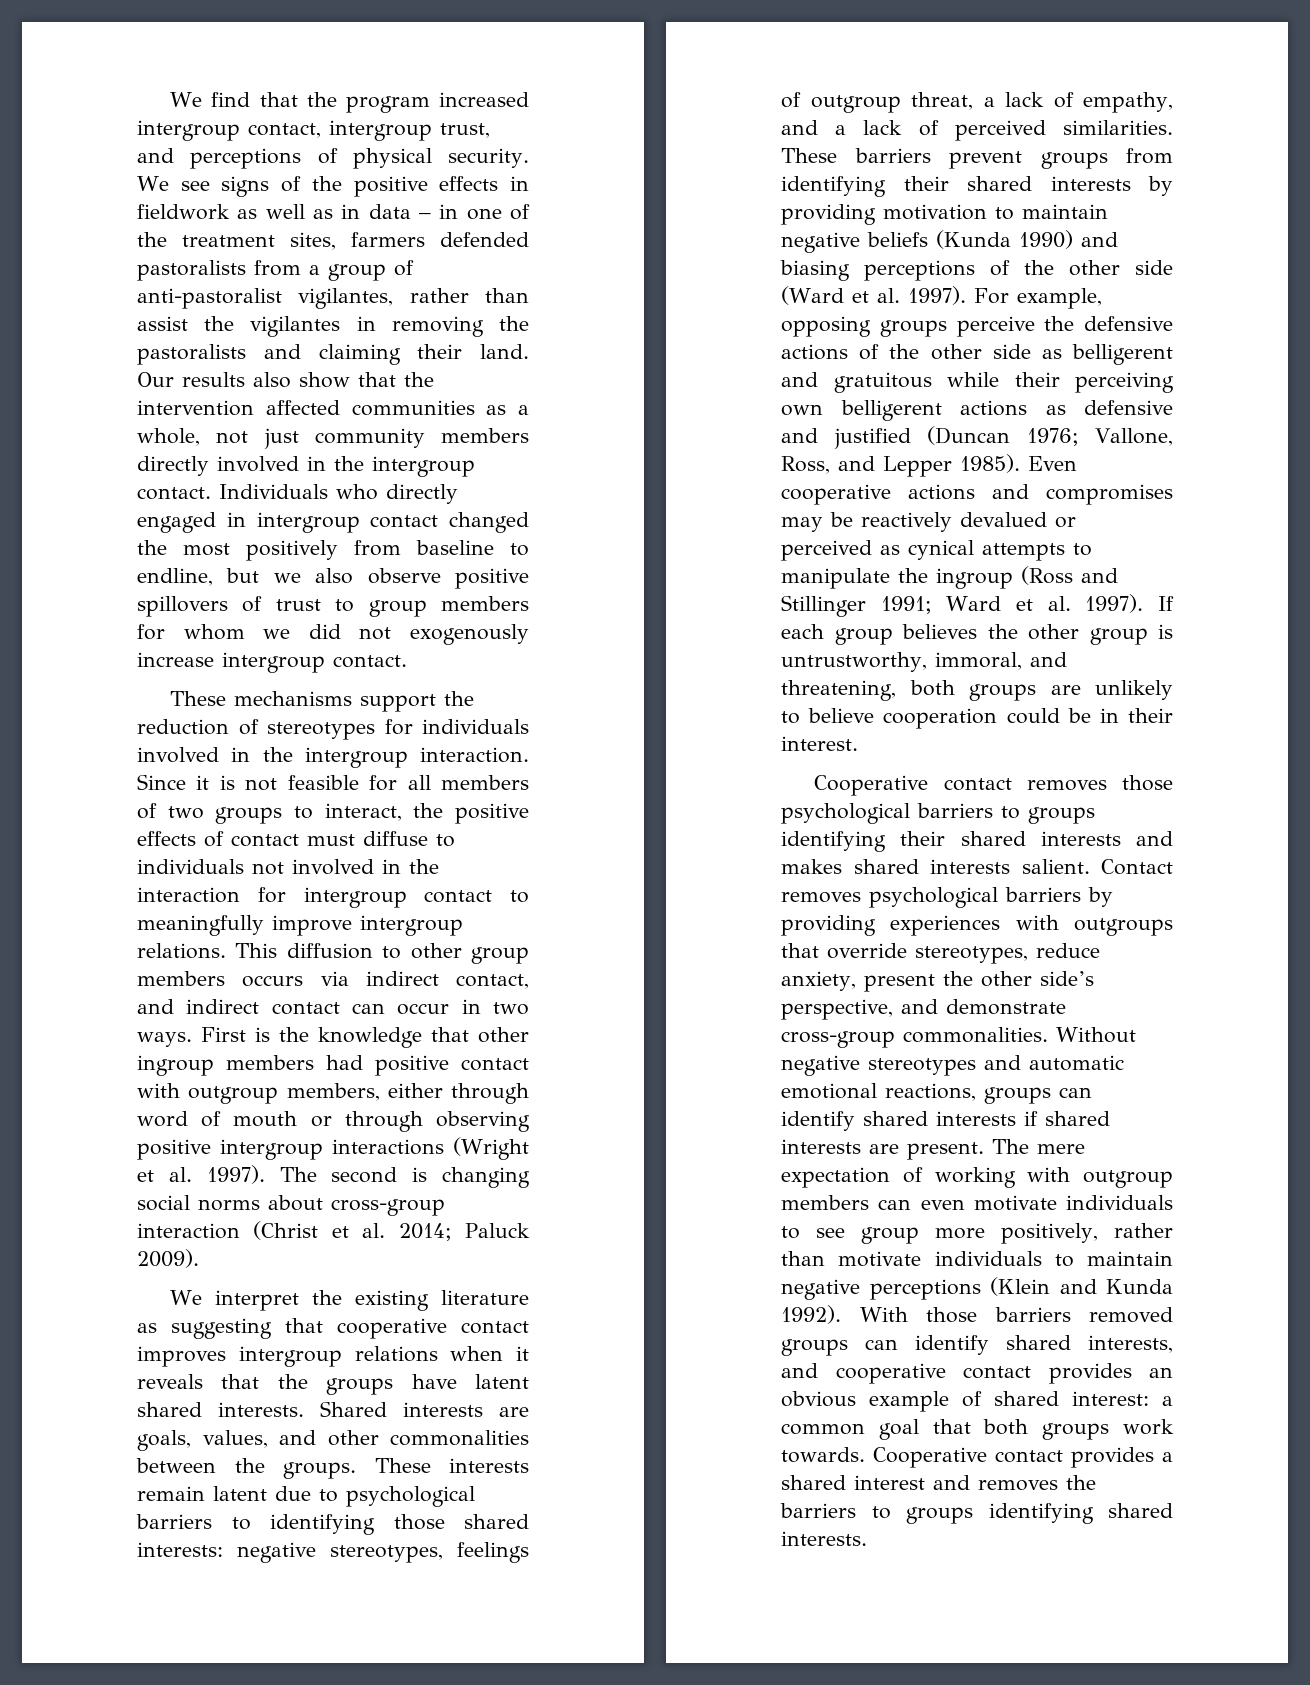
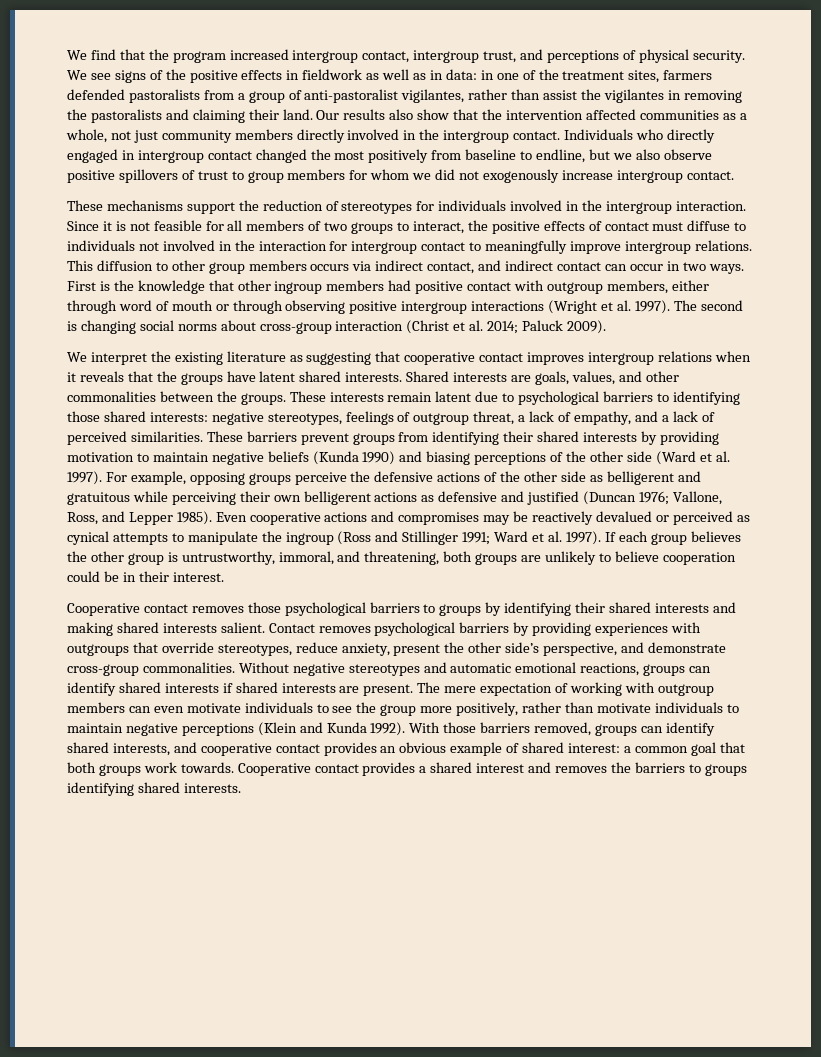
- We see signs of the positive effects in fieldwork as well as in data – in one of the treatment sites, farmers defended pastoralists from a group of anti-pastoralist vigilantes, rather than assist the vigilantes in removing the pastoralists and claiming their land.
+ We see signs of the positive effects in fieldwork as well as in data: in one of the treatment sites, farmers defended pastoralists from a group of anti-pastoralist vigilantes, rather than assist the vigilantes in removing the pastoralists and claiming their land.
- For example, opposing groups perceive the defensive actions of the other side as belligerent and gratuitous while their perceiving own belligerent actions as defensive and justified (Duncan 1976; Vallone, Ross, and Lepper 1985).
+ For example, opposing groups perceive the defensive actions of the other side as belligerent and gratuitous while perceiving their own belligerent actions as defensive and justified (Duncan 1976; Vallone, Ross, and Lepper 1985).
- Cooperative contact removes those psychological barriers to groups identifying their shared interests and makes shared interests salient.
+ Cooperative contact removes those psychological barriers to groups by identifying their shared interests and making shared interests salient.
- The mere expectation of working with outgroup members can even motivate individuals to see group more positively, rather than motivate individuals to maintain negative perceptions (Klein and Kunda 1992).
+ The mere expectation of working with outgroup members can even motivate individuals to see the group more positively, rather than motivate individuals to maintain negative perceptions (Klein and Kunda 1992).
- With those barriers removed groups can identify shared interests, and cooperative contact provides an obvious example of shared interest: a common goal that both groups work towards.
+ With those barriers removed, groups can identify shared interests, and cooperative contact provides an obvious example of shared interest: a common goal that both groups work towards.

